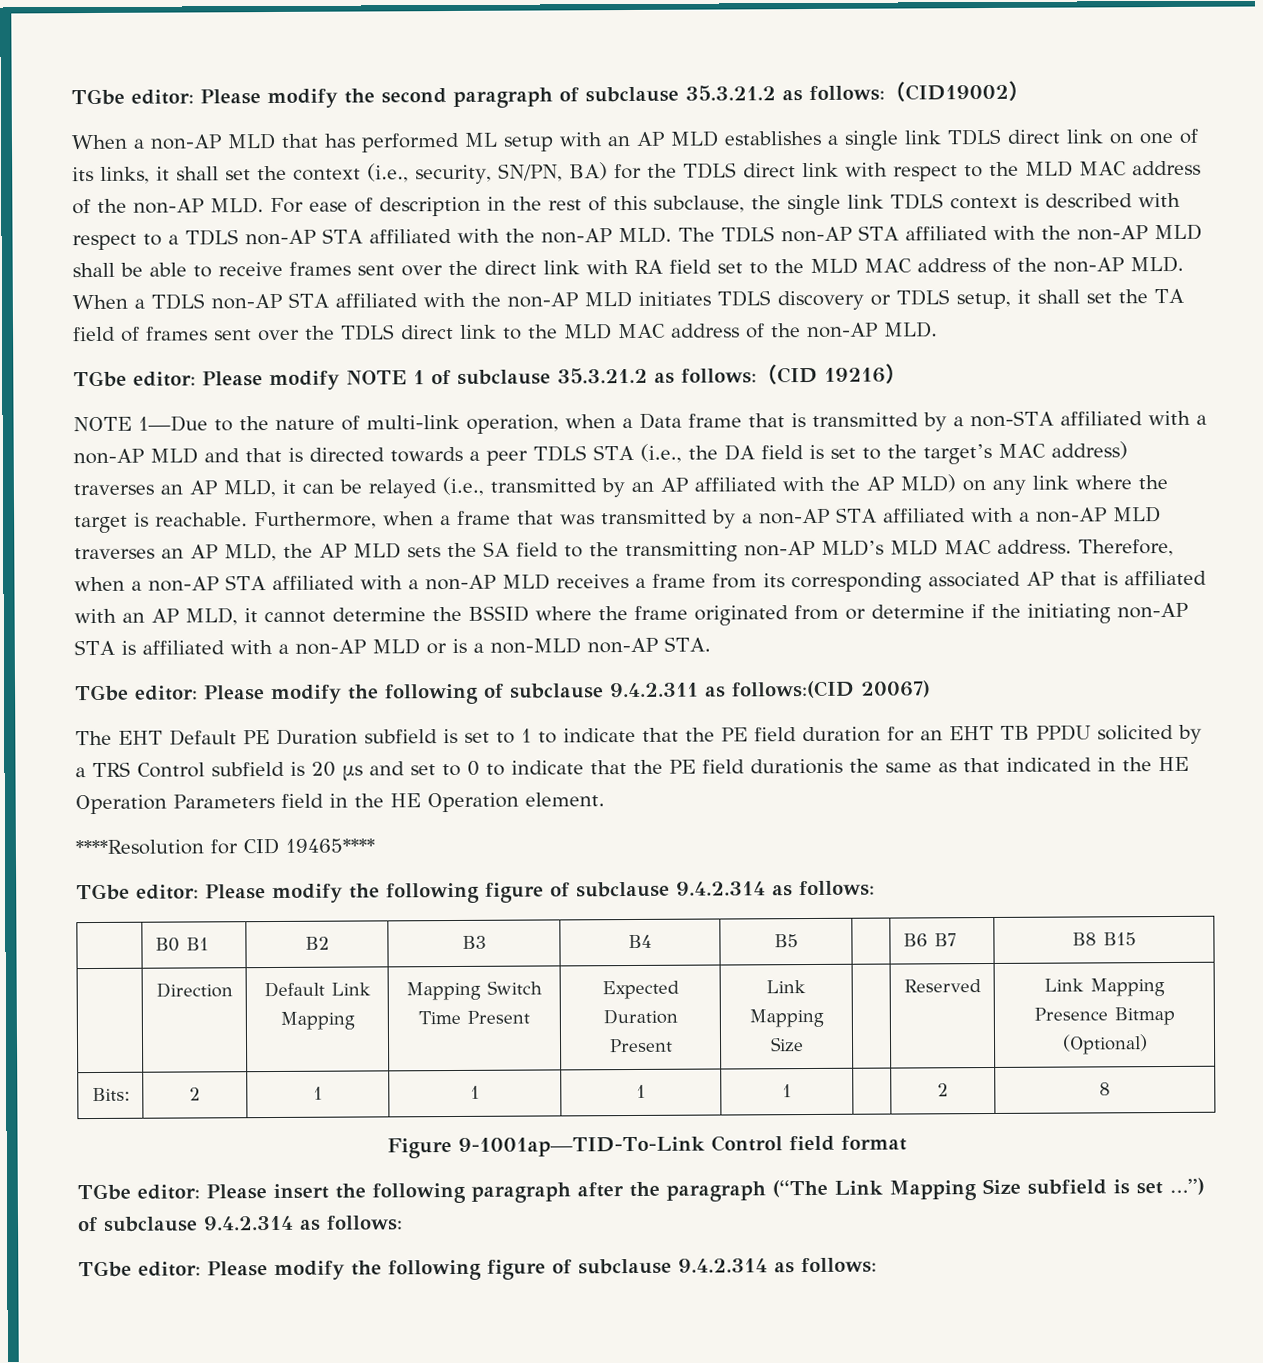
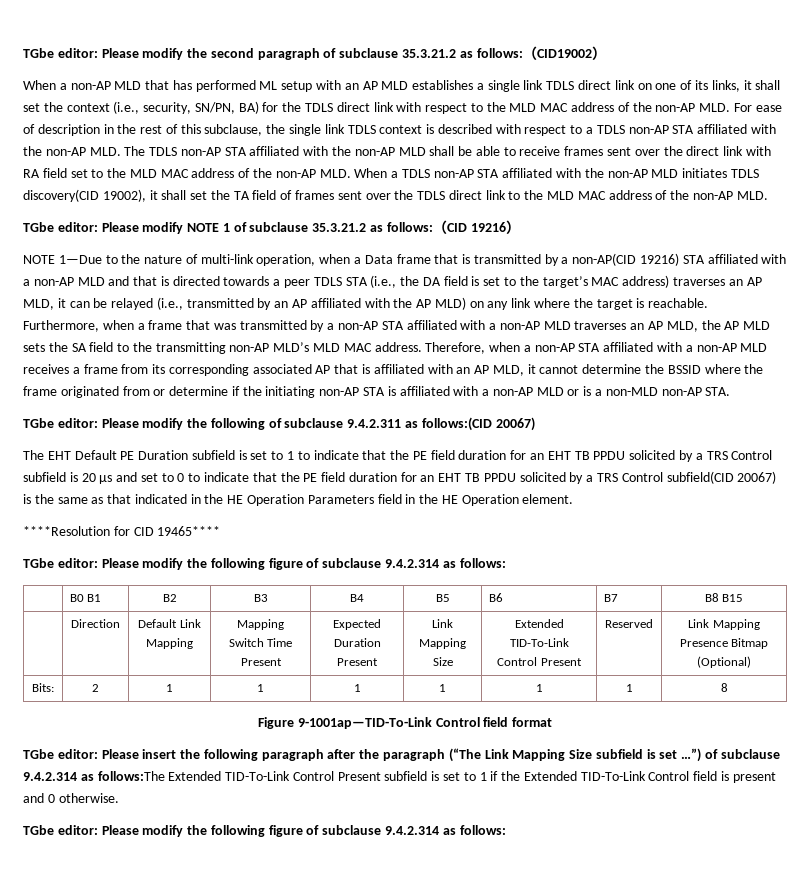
- When a non-AP MLD that has performed ML setup with an AP MLD establishes a single link TDLS direct link on one of its links, it shall set the context (i.e., security, SN/PN, BA) for the TDLS direct link with respect to the MLD MAC address of the non-AP MLD. For ease of description in the rest of this subclause, the single link TDLS context is described with respect to a TDLS non-AP STA affiliated with the non-AP MLD. The TDLS non-AP STA affiliated with the non-AP MLD shall be able to receive frames sent over the direct link with RA field set to the MLD MAC address of the non-AP MLD. When a TDLS non-AP STA affiliated with the non-AP MLD initiates TDLS discovery or TDLS setup, it shall set the TA field of frames sent over the TDLS direct link to the MLD MAC address of the non-AP MLD.
+ When a non-AP MLD that has performed ML setup with an AP MLD establishes a single link TDLS direct link on one of its links, it shall set the context (i.e., security, SN/PN, BA) for the TDLS direct link with respect to the MLD MAC address of the non-AP MLD. For ease of description in the rest of this subclause, the single link TDLS context is described with respect to a TDLS non-AP STA affiliated with the non-AP MLD. The TDLS non-AP STA affiliated with the non-AP MLD shall be able to receive frames sent over the direct link with RA field set to the MLD MAC address of the non-AP MLD. When a TDLS non-AP STA affiliated with the non-AP MLD initiates TDLS discovery(CID 19002), it shall set the TA field of frames sent over the TDLS direct link to the MLD MAC address of the non-AP MLD.
- NOTE 1—Due to the nature of multi-link operation, when a Data frame that is transmitted by a non-STA affiliated with a non-AP MLD and that is directed towards a peer TDLS STA (i.e., the DA field is set to the target’s MAC address) traverses an AP MLD, it can be relayed (i.e., transmitted by an AP affiliated with the AP MLD) on any link where the target is reachable.
+ NOTE 1—Due to the nature of multi-link operation, when a Data frame that is transmitted by a non-AP(CID 19216) STA affiliated with a non-AP MLD and that is directed towards a peer TDLS STA (i.e., the DA field is set to the target’s MAC address) traverses an AP MLD, it can be relayed (i.e., transmitted by an AP affiliated with the AP MLD) on any link where the target is reachable.
- The EHT Default PE Duration subfield is set to 1 to indicate that the PE field duration for an EHT TB PPDU solicited by a TRS Control subfield is 20 μs and set to 0 to indicate that the PE field durationis the same as that indicated in the HE Operation Parameters field in the HE Operation element.
+ The EHT Default PE Duration subfield is set to 1 to indicate that the PE field duration for an EHT TB PPDU solicited by a TRS Control subfield is 20 μs and set to 0 to indicate that the PE field duration for an EHT TB PPDU solicited by a TRS Control subfield(CID 20067) is the same as that indicated in the HE Operation Parameters field in the HE Operation element.
- | B0 B1 | B2 | B3 | B4 | B5 | | B6 B7 | B8 B15
+ | B0 B1 | B2 | B3 | B4 | B5 | B6 | B7 | B8 B15
- | Direction | Default Link Mapping | Mapping Switch Time Present | Expected Duration Present | Link Mapping Size | | Reserved | Link Mapping Presence Bitmap (Optional)
+ | Direction | Default Link Mapping | Mapping Switch Time Present | Expected Duration Present | Link Mapping Size | Extended TID-To-Link Control Present | Reserved | Link Mapping Presence Bitmap (Optional)
- Bits: | 2 | 1 | 1 | 1 | 1 | | 2 | 8
+ Bits: | 2 | 1 | 1 | 1 | 1 | 1 | 1 | 8
- TGbe editor: Please insert the following paragraph after the paragraph (“The Link Mapping Size subfield is set …”) of subclause 9.4.2.314 as follows:
+ TGbe editor: Please insert the following paragraph after the paragraph (“The Link Mapping Size subfield is set …”) of subclause 9.4.2.314 as follows:The Extended TID-To-Link Control Present subfield is set to 1 if the Extended TID-To-Link Control field is present and 0 otherwise.

